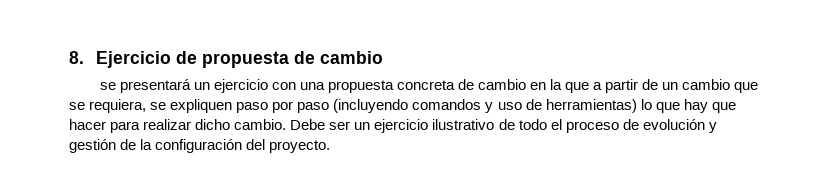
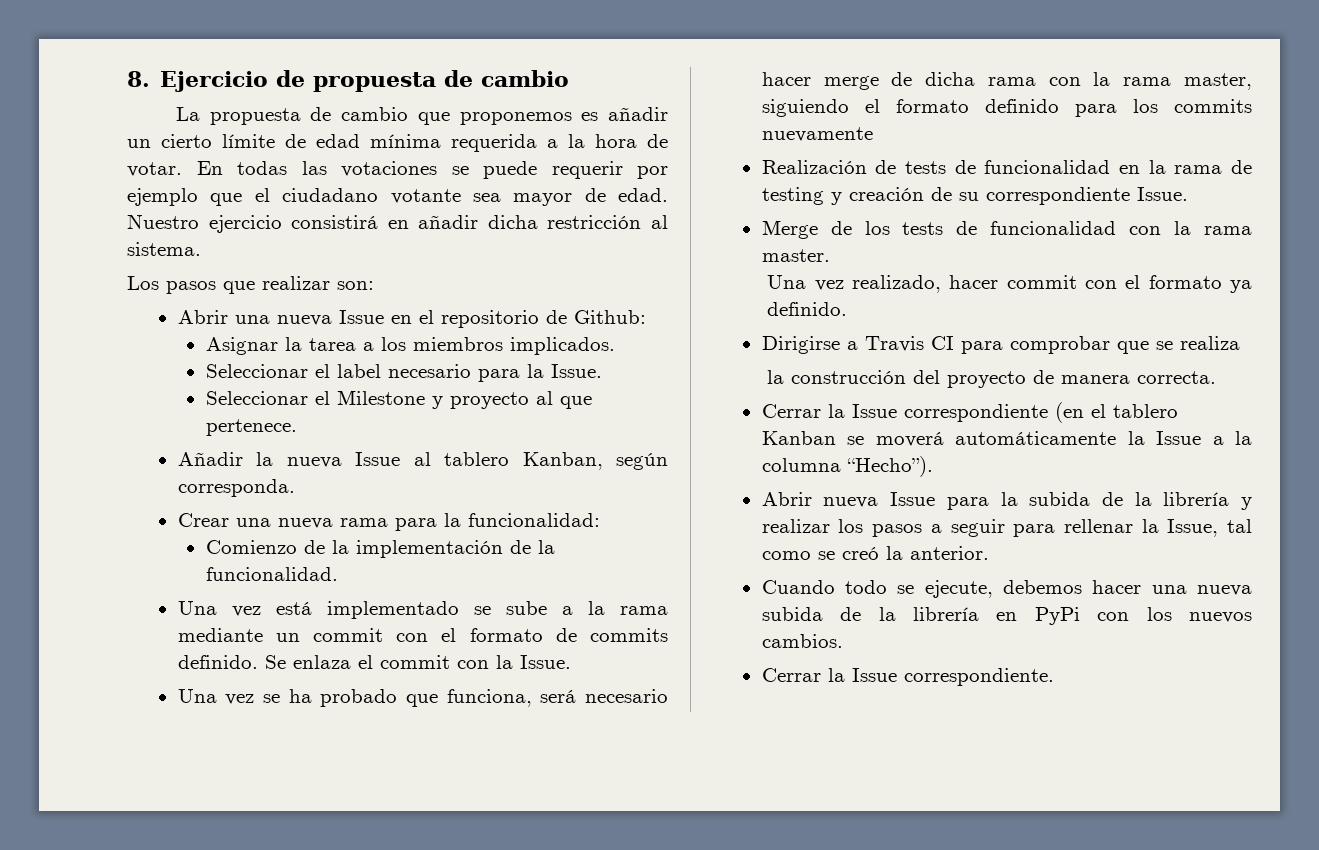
- se presentará un ejercicio con una propuesta concreta de cambio en la que a partir de un cambio que se requiera, se expliquen paso por paso (incluyendo comandos y uso de herramientas) lo que hay que hacer para realizar dicho cambio. Debe ser un ejercicio ilustrativo de todo el proceso de evolución y gestión de la configuración del proyecto.
+ La propuesta de cambio que proponemos es añadir un cierto límite de edad mínima requerida a la hora de votar. En todas las votaciones se puede requerir por ejemplo que el ciudadano votante sea mayor de edad. Nuestro ejercicio consistirá en añadir dicha restricción al sistema.
+ Los pasos que realizar son:
+ Abrir una nueva Issue en el repositorio de Github:
+ Asignar la tarea a los miembros implicados.
+ Seleccionar el label necesario para la Issue.
+ Seleccionar el Milestone y proyecto al que pertenece.
+ Añadir la nueva Issue al tablero Kanban, según corresponda.
+ Crear una nueva rama para la funcionalidad:
+ Comienzo de la implementación de la funcionalidad.
+ Una vez está implementado se sube a la rama mediante un commit con el formato de commits definido. Se enlaza el commit con la Issue.
+ Una vez se ha probado que funciona, será necesario hacer merge de dicha rama con la rama master, siguiendo el formato definido para los commits nuevamente
+ Realización de tests de funcionalidad en la rama de testing y creación de su correspondiente Issue.
+ Merge de los tests de funcionalidad con la rama master.
+ Una vez realizado, hacer commit con el formato ya definido.
+ Dirigirse a Travis CI para comprobar que se realiza
+ la construcción del proyecto de manera correcta.
+ Cerrar la Issue correspondiente (en el tablero Kanban se moverá automáticamente la Issue a la columna “Hecho”).
+ Abrir nueva Issue para la subida de la librería y realizar los pasos a seguir para rellenar la Issue, tal como se creó la anterior.
+ Cuando todo se ejecute, debemos hacer una nueva subida de la librería en PyPi con los nuevos cambios.
+ Cerrar la Issue correspondiente.

